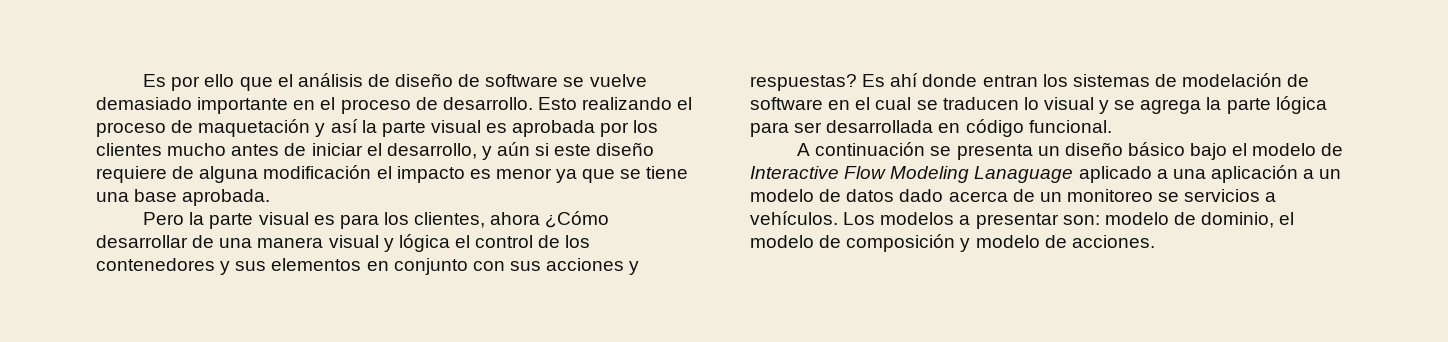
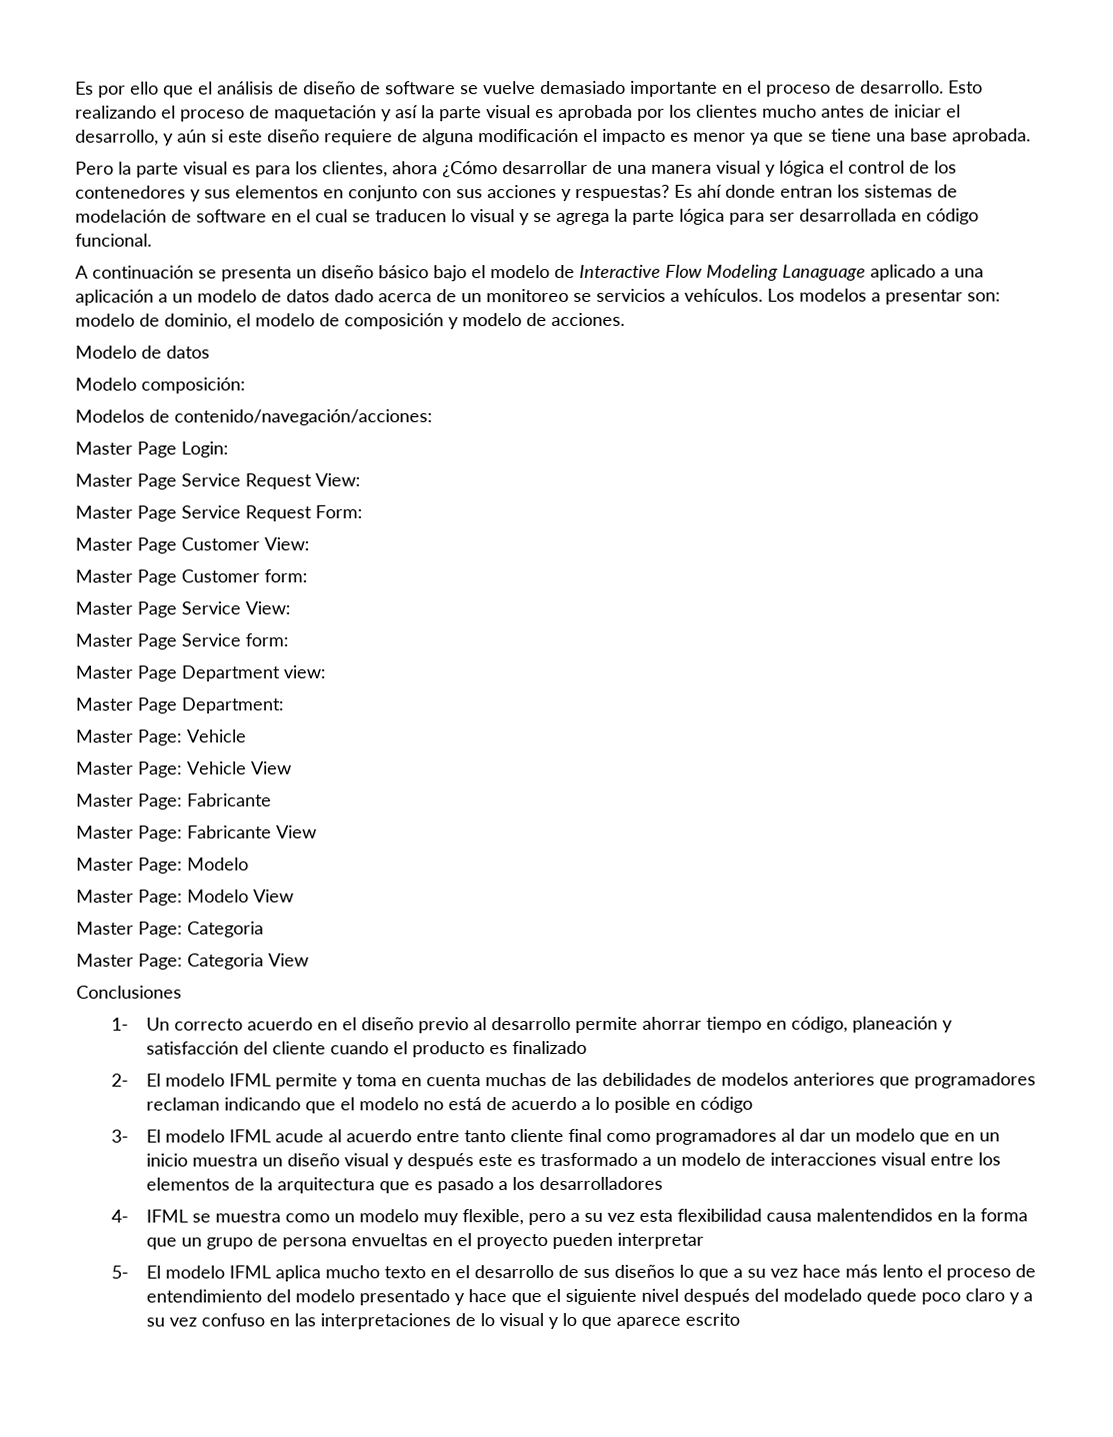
+ Modelo de datos
+ Modelo composición:
+ Modelos de contenido/navegación/acciones:
+ Master Page Login:
+ Master Page Service Request View:
+ Master Page Service Request Form:
+ Master Page Customer View:
+ Master Page Customer form:
+ Master Page Service View:
+ Master Page Service form:
+ Master Page Department view:
+ Master Page Department:
+ Master Page: Vehicle
+ Master Page: Vehicle View
+ Master Page: Fabricante
+ Master Page: Fabricante View
+ Master Page: Modelo
+ Master Page: Modelo View
+ Master Page: Categoria
+ Master Page: Categoria View
+ Conclusiones
+ 1- Un correcto acuerdo en el diseño previo al desarrollo permite ahorrar tiempo en código, planeación y satisfacción del cliente cuando el producto es finalizado
+ 2- El modelo IFML permite y toma en cuenta muchas de las debilidades de modelos anteriores que programadores reclaman indicando que el modelo no está de acuerdo a lo posible en código
+ 3- El modelo IFML acude al acuerdo entre tanto cliente final como programadores al dar un modelo que en un inicio muestra un diseño visual y después este es trasformado a un modelo de interacciones visual entre los elementos de la arquitectura que es pasado a los desarrolladores
+ 4- IFML se muestra como un modelo muy flexible, pero a su vez esta flexibilidad causa malentendidos en la forma que un grupo de persona envueltas en el proyecto pueden interpretar
+ 5- El modelo IFML aplica mucho texto en el desarrollo de sus diseños lo que a su vez hace más lento el proceso de entendimiento del modelo presentado y hace que el siguiente nivel después del modelado quede poco claro y a su vez confuso en las interpretaciones de lo visual y lo que aparece escrito

